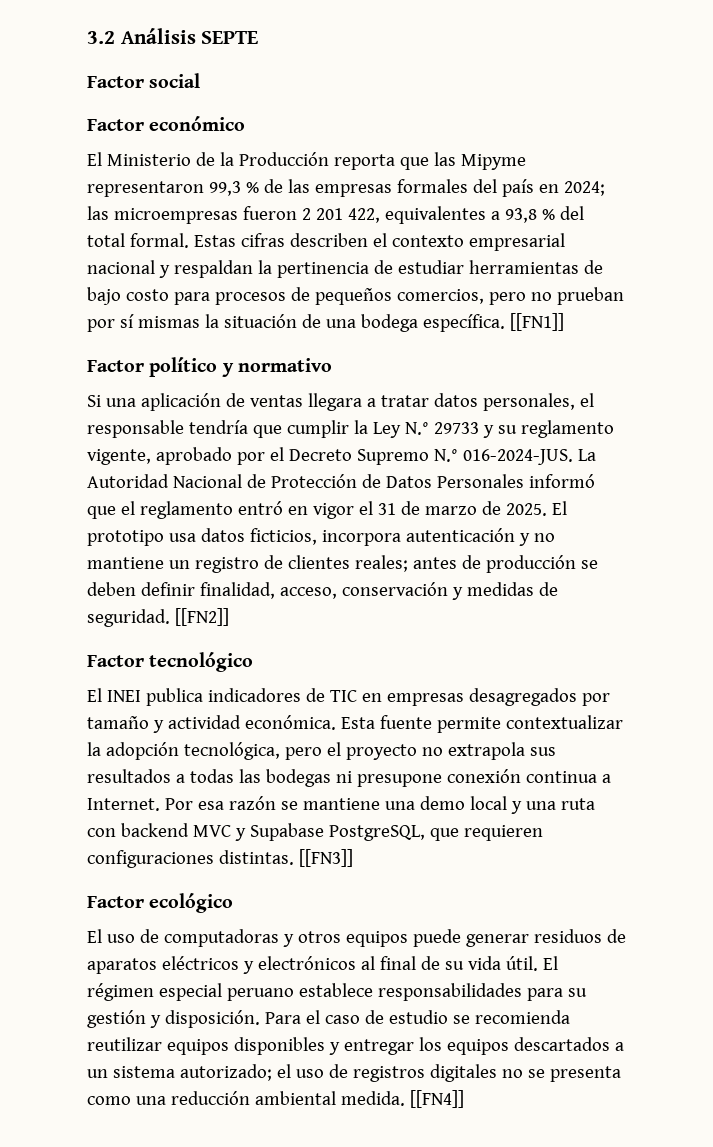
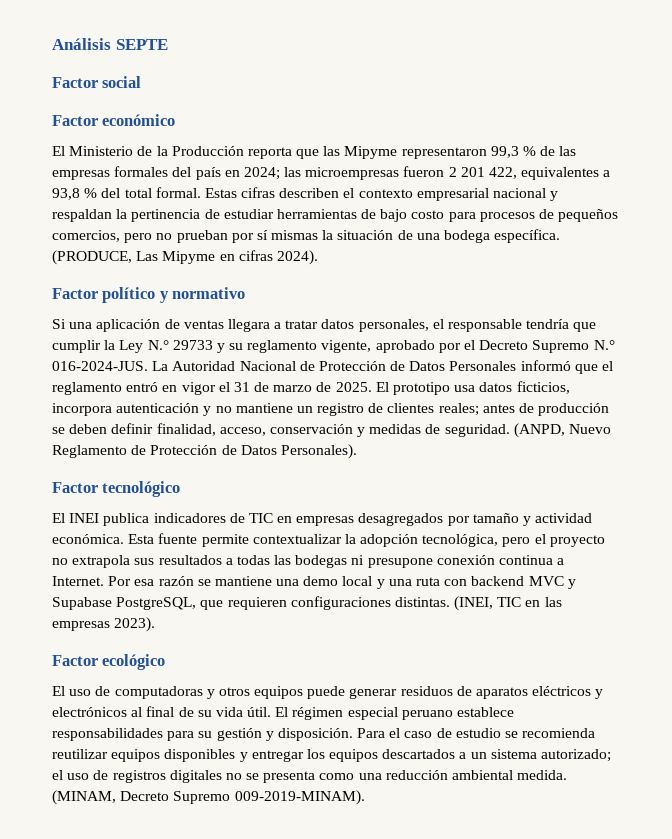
- 3.2 Análisis SEPTE
+ Análisis SEPTE
- [[FN1]]
+ (PRODUCE, Las Mipyme en cifras 2024).
- [[FN2]]
+ (ANPD, Nuevo Reglamento de Protección de Datos Personales).
- [[FN3]]
+ (INEI, TIC en las empresas 2023).
- [[FN4]]
+ (MINAM, Decreto Supremo 009-2019-MINAM).

